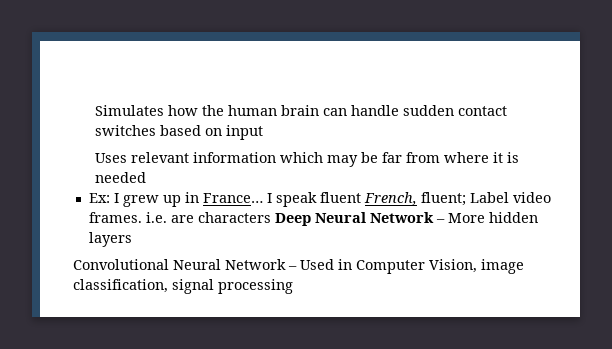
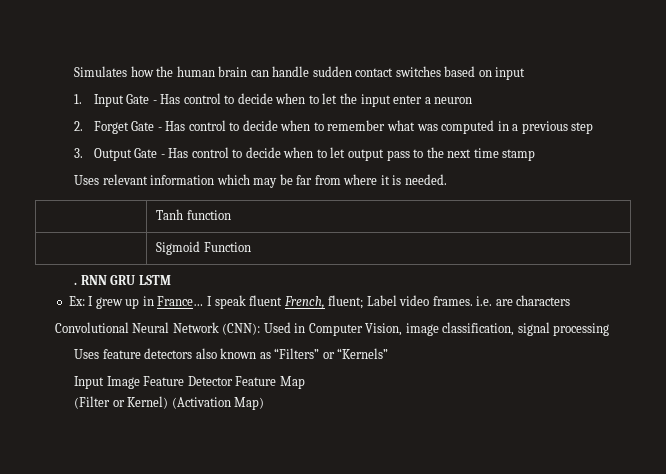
+ 1. Input Gate - Has control to decide when to let the input enter a neuron
+ 2. Forget Gate - Has control to decide when to remember what was computed in a previous step
+ 3. Output Gate - Has control to decide when to let output pass to the next time stamp
- Uses relevant information which may be far from where it is needed
+ Uses relevant information which may be far from where it is needed.
+ | Tanh function
+ | Sigmoid Function
+ . RNN GRU LSTM
- I speak fluent French, fluent; Label video frames. i.e. are characters Deep Neural Network – More hidden layers
+ I speak fluent French, fluent; Label video frames. i.e. are characters
- Convolutional Neural Network – Used in Computer Vision, image classification, signal processing
+ Convolutional Neural Network (CNN): Used in Computer Vision, image classification, signal processing
+ Uses feature detectors also known as “Filters” or “Kernels”
+ Input Image Feature Detector Feature Map
+ (Filter or Kernel) (Activation Map)

